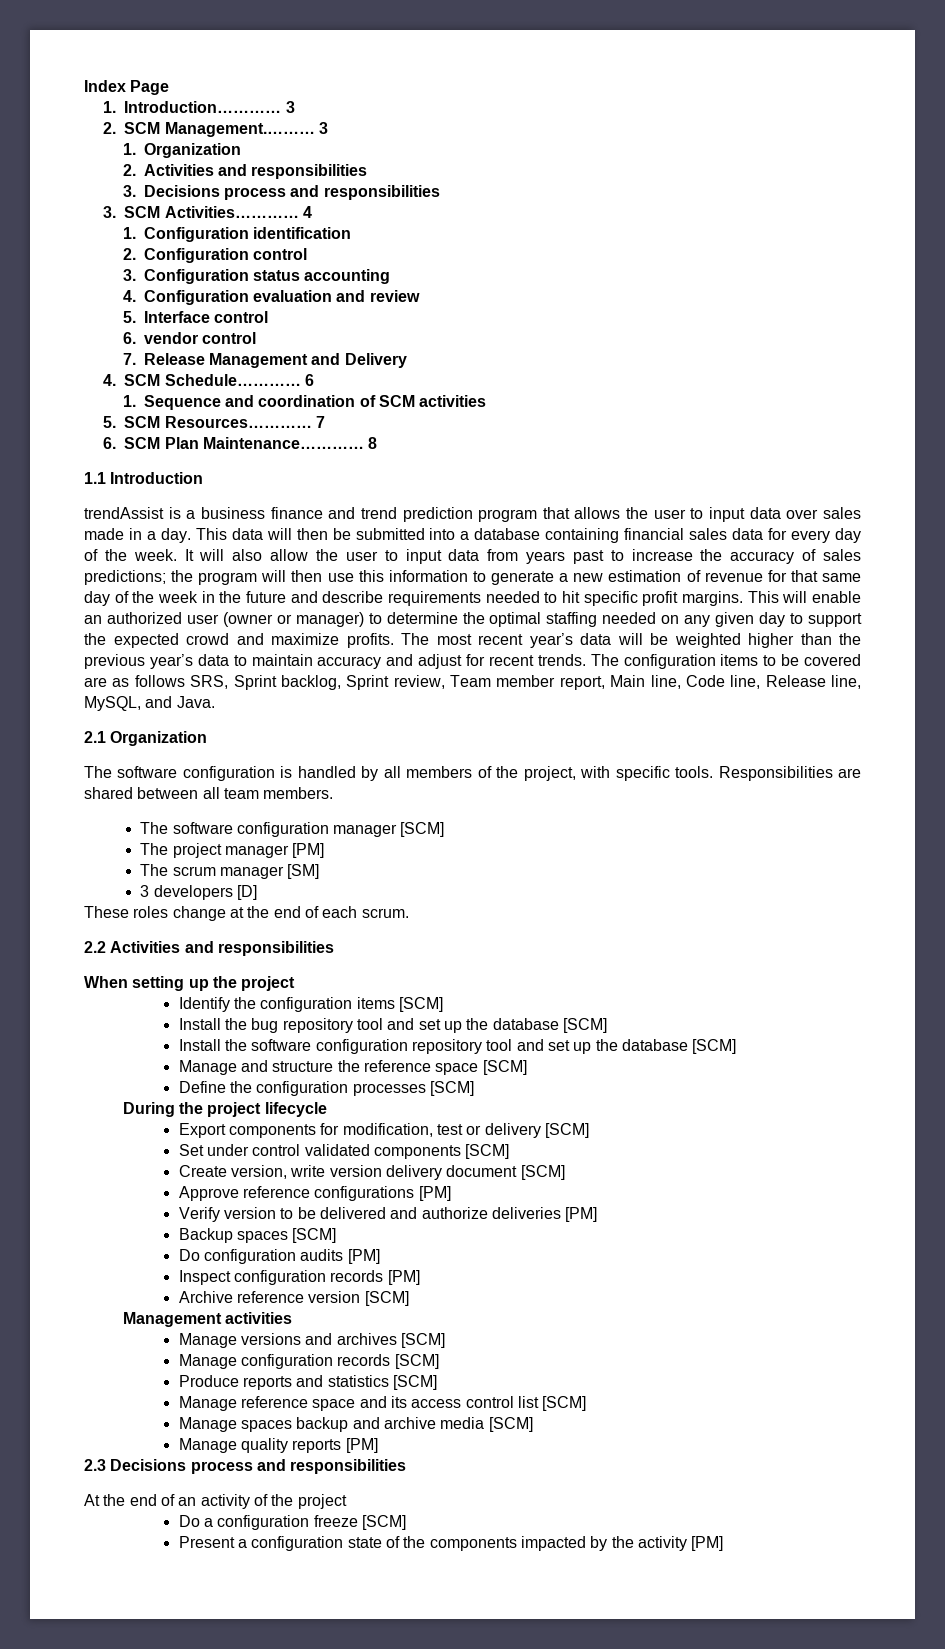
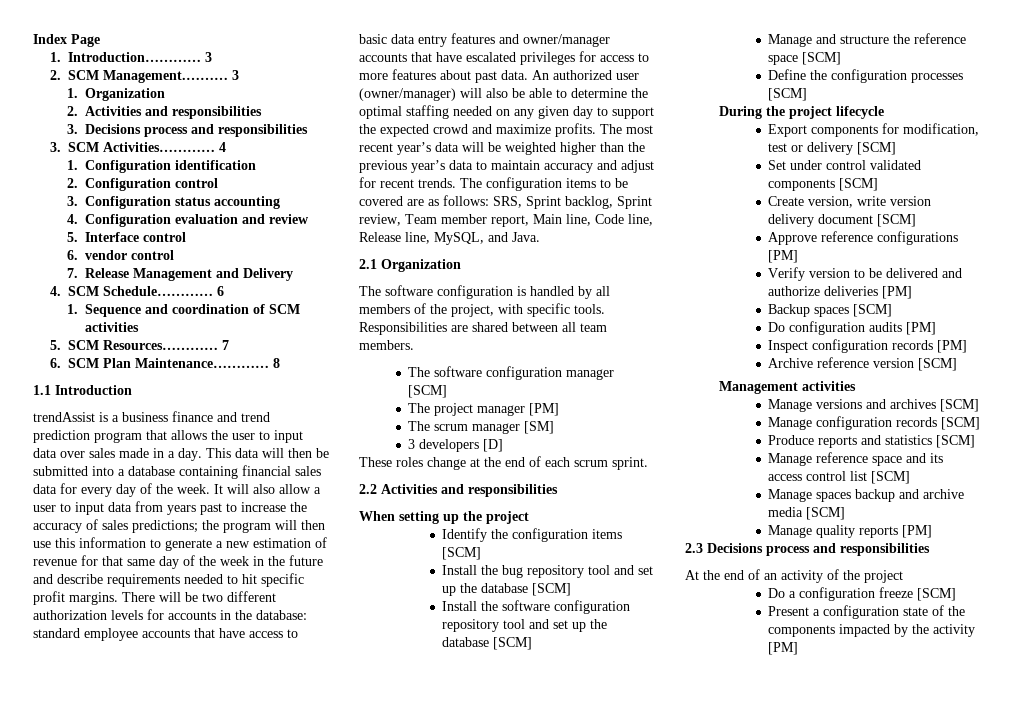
- It will also allow the user to input data from years past to increase the accuracy of sales predictions; the program will then use this information to generate a new estimation of revenue for that same day of the week in the future and describe requirements needed to hit specific profit margins.
+ It will also allow a user to input data from years past to increase the accuracy of sales predictions; the program will then use this information to generate a new estimation of revenue for that same day of the week in the future and describe requirements needed to hit specific profit margins.
- This will enable an authorized user (owner or manager) to determine the optimal staffing needed on any given day to support the expected crowd and maximize profits.
+ There will be two different authorization levels for accounts in the database: standard employee accounts that have access to basic data entry features and owner/manager accounts that have escalated privileges for access to more features about past data. An authorized user (owner/manager) will also be able to determine the optimal staffing needed on any given day to support the expected crowd and maximize profits.
- The configuration items to be covered are as follows SRS, Sprint backlog, Sprint review, Team member report, Main line, Code line, Release line, MySQL, and Java.
+ The configuration items to be covered are as follows: SRS, Sprint backlog, Sprint review, Team member report, Main line, Code line, Release line, MySQL, and Java.
- These roles change at the end of each scrum.
+ These roles change at the end of each scrum sprint.

